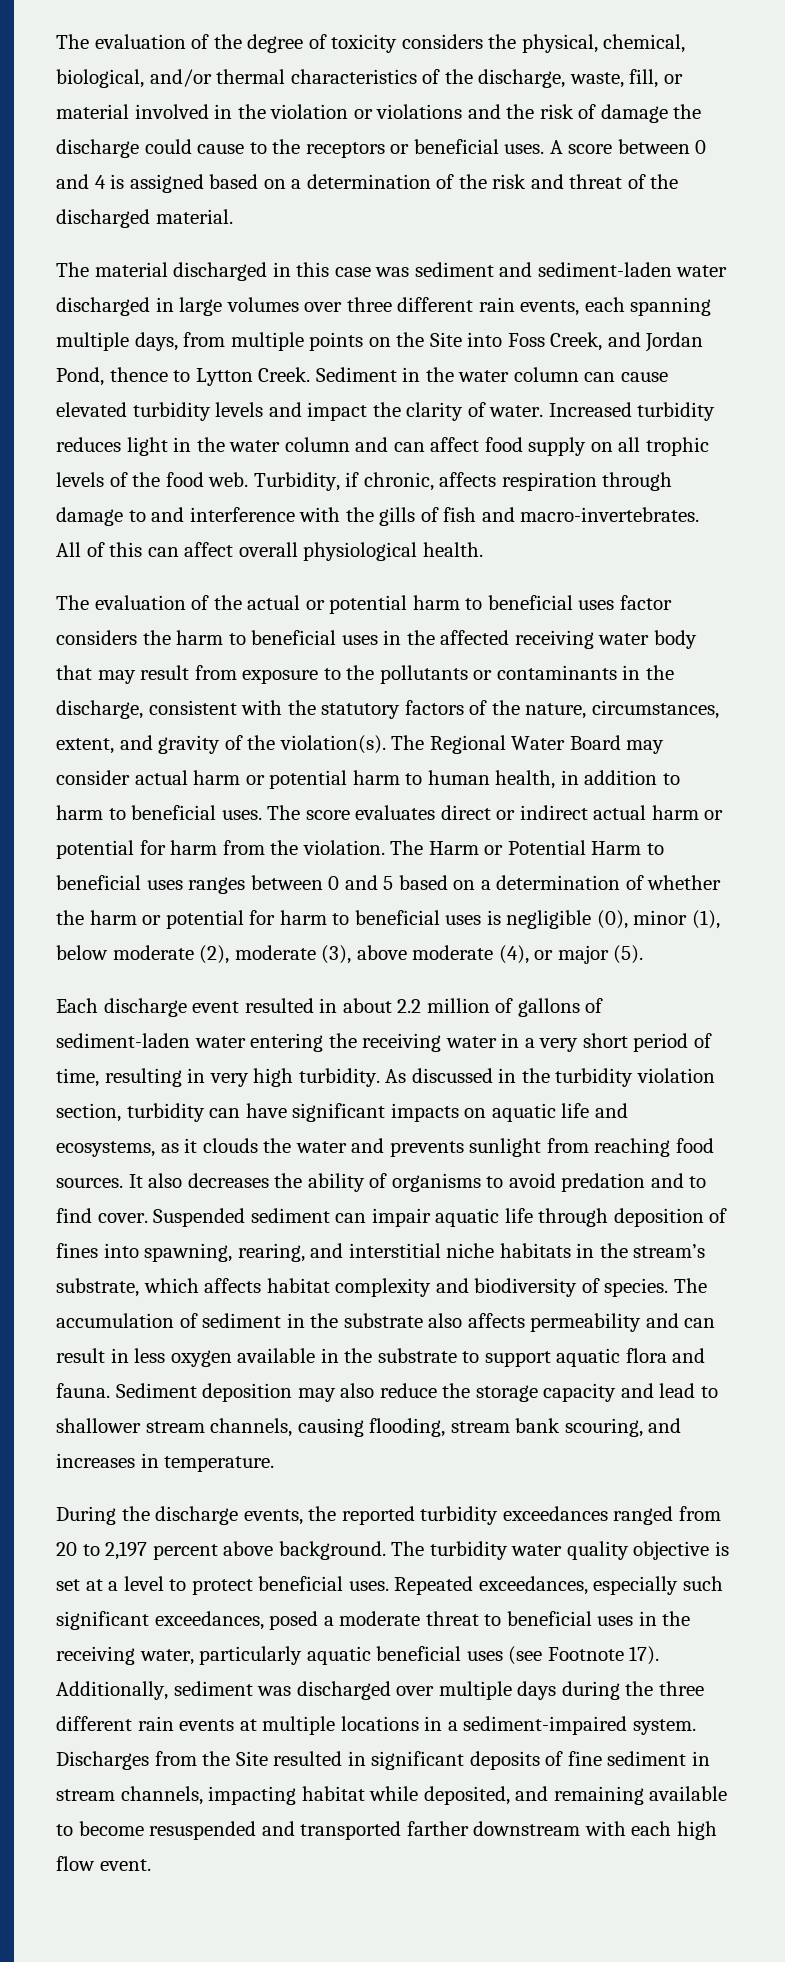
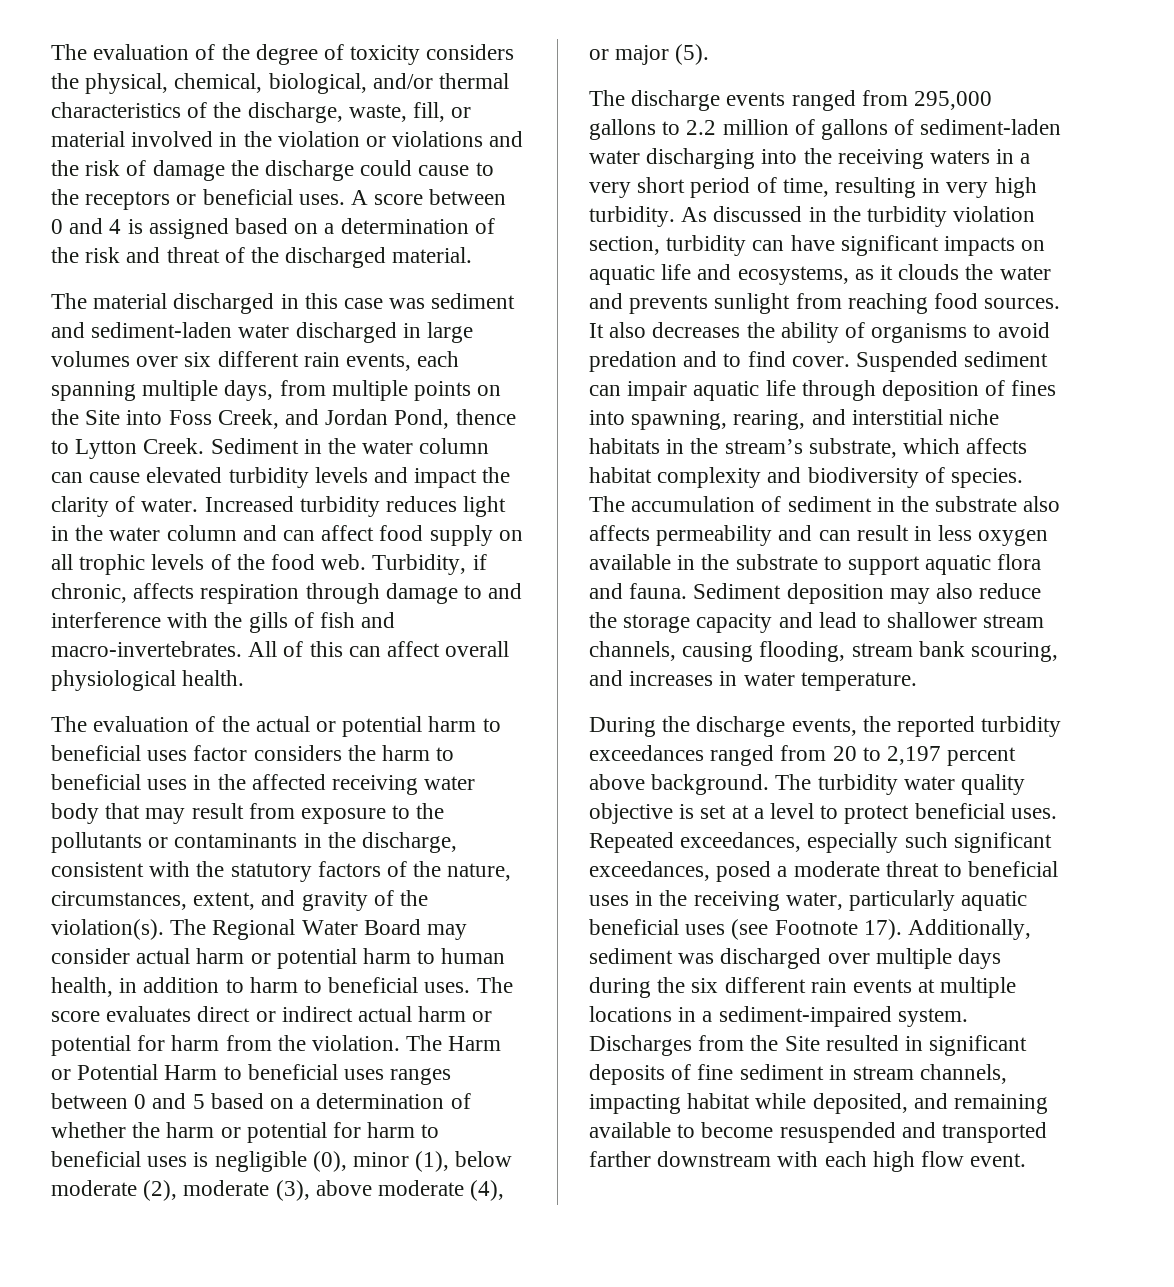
- The material discharged in this case was sediment and sediment-laden water discharged in large volumes over three different rain events, each spanning multiple days, from multiple points on the Site into Foss Creek, and Jordan Pond, thence to Lytton Creek.
+ The material discharged in this case was sediment and sediment-laden water discharged in large volumes over six different rain events, each spanning multiple days, from multiple points on the Site into Foss Creek, and Jordan Pond, thence to Lytton Creek.
- Each discharge event resulted in about 2.2 million of gallons of sediment-laden water entering the receiving water in a very short period of time, resulting in very high turbidity.
+ The discharge events ranged from 295,000 gallons to 2.2 million of gallons of sediment-laden water discharging into the receiving waters in a very short period of time, resulting in very high turbidity.
- Sediment deposition may also reduce the storage capacity and lead to shallower stream channels, causing flooding, stream bank scouring, and increases in temperature.
+ Sediment deposition may also reduce the storage capacity and lead to shallower stream channels, causing flooding, stream bank scouring, and increases in water temperature.
- Additionally, sediment was discharged over multiple days during the three different rain events at multiple locations in a sediment-impaired system.
+ Additionally, sediment was discharged over multiple days during the six different rain events at multiple locations in a sediment-impaired system.

